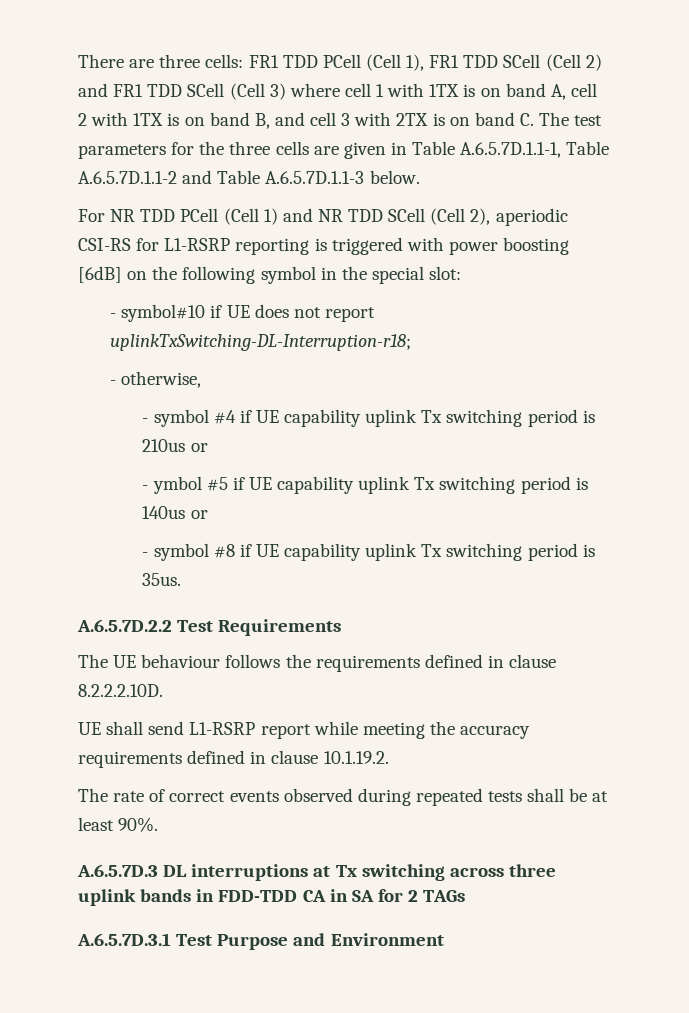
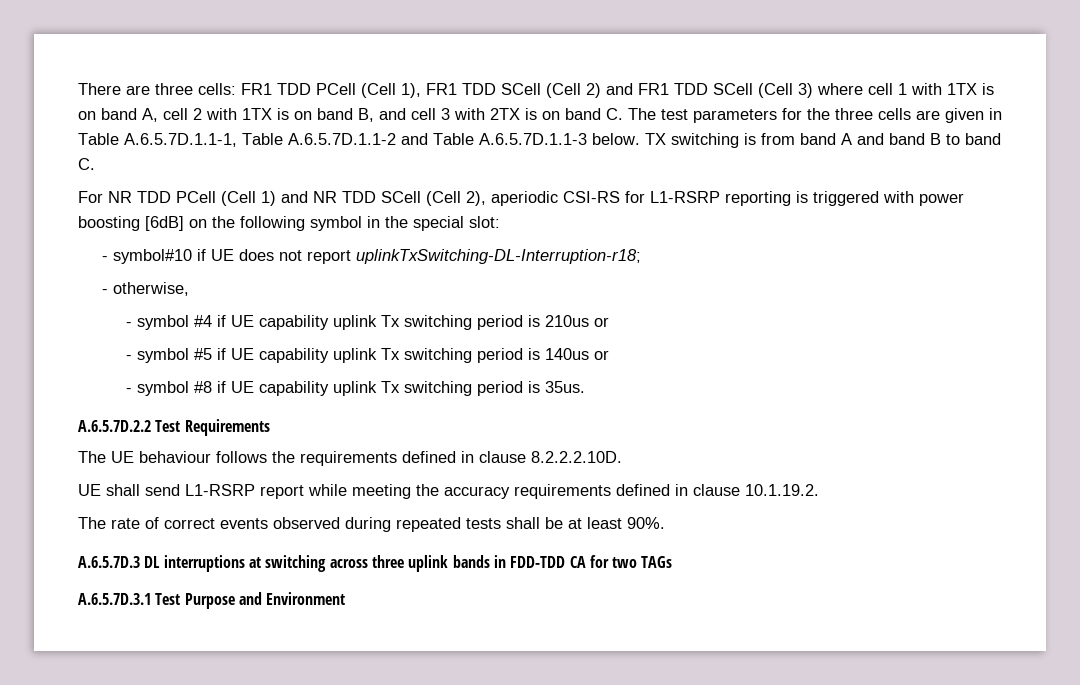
+ TX switching is from band A and band B to band C.
- - ymbol #5 if UE capability uplink Tx switching period is 140us or
+ - symbol #5 if UE capability uplink Tx switching period is 140us or
- A.6.5.7D.3 DL interruptions at Tx switching across three uplink bands in FDD-TDD CA in SA for 2 TAGs
+ A.6.5.7D.3 DL interruptions at switching across three uplink bands in FDD-TDD CA for two TAGs

